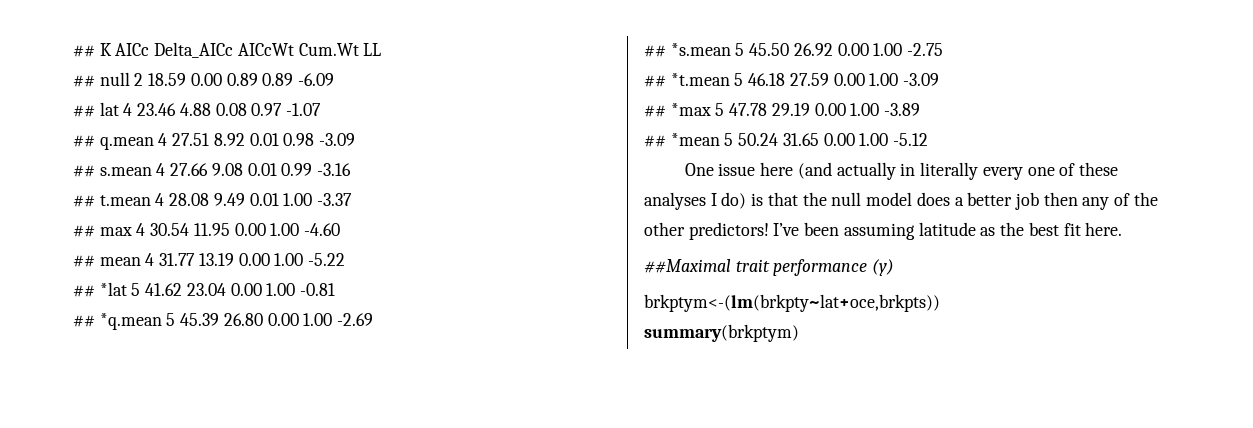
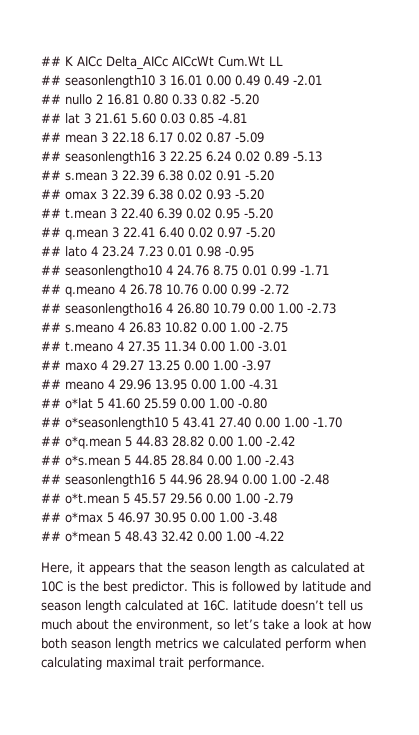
- ## null 2 18.59 0.00 0.89 0.89 -6.09
- ## lat 4 23.46 4.88 0.08 0.97 -1.07
- ## q.mean 4 27.51 8.92 0.01 0.98 -3.09
- ## s.mean 4 27.66 9.08 0.01 0.99 -3.16
- ## t.mean 4 28.08 9.49 0.01 1.00 -3.37
- ## max 4 30.54 11.95 0.00 1.00 -4.60
- ## mean 4 31.77 13.19 0.00 1.00 -5.22
- ## *lat 5 41.62 23.04 0.00 1.00 -0.81
- ## *q.mean 5 45.39 26.80 0.00 1.00 -2.69
- ## *s.mean 5 45.50 26.92 0.00 1.00 -2.75
+ ## seasonlength10 3 16.01 0.00 0.49 0.49 -2.01
+ ## nullo 2 16.81 0.80 0.33 0.82 -5.20
+ ## lat 3 21.61 5.60 0.03 0.85 -4.81
+ ## mean 3 22.18 6.17 0.02 0.87 -5.09
+ ## seasonlength16 3 22.25 6.24 0.02 0.89 -5.13
+ ## s.mean 3 22.39 6.38 0.02 0.91 -5.20
+ ## omax 3 22.39 6.38 0.02 0.93 -5.20
+ ## t.mean 3 22.40 6.39 0.02 0.95 -5.20
+ ## q.mean 3 22.41 6.40 0.02 0.97 -5.20
+ ## lato 4 23.24 7.23 0.01 0.98 -0.95
+ ## seasonlengtho10 4 24.76 8.75 0.01 0.99 -1.71
+ ## q.meano 4 26.78 10.76 0.00 0.99 -2.72
+ ## seasonlengtho16 4 26.80 10.79 0.00 1.00 -2.73
+ ## s.meano 4 26.83 10.82 0.00 1.00 -2.75
- ## *t.mean 5 46.18 27.59 0.00 1.00 -3.09
- ## *max 5 47.78 29.19 0.00 1.00 -3.89
- ## *mean 5 50.24 31.65 0.00 1.00 -5.12
- One issue here (and actually in literally every one of these analyses I do) is that the null model does a better job then any of the other predictors! I’ve been assuming latitude as the best fit here.
- ##Maximal trait performance (y)
- brkptym<-(lm(brkpty~lat+oce,brkpts))
- summary(brkptym)
+ ## t.meano 4 27.35 11.34 0.00 1.00 -3.01
+ ## maxo 4 29.27 13.25 0.00 1.00 -3.97
+ ## meano 4 29.96 13.95 0.00 1.00 -4.31
+ ## o*lat 5 41.60 25.59 0.00 1.00 -0.80
+ ## o*seasonlength10 5 43.41 27.40 0.00 1.00 -1.70
+ ## o*q.mean 5 44.83 28.82 0.00 1.00 -2.42
+ ## o*s.mean 5 44.85 28.84 0.00 1.00 -2.43
+ ## seasonlength16 5 44.96 28.94 0.00 1.00 -2.48
+ ## o*t.mean 5 45.57 29.56 0.00 1.00 -2.79
+ ## o*max 5 46.97 30.95 0.00 1.00 -3.48
+ ## o*mean 5 48.43 32.42 0.00 1.00 -4.22
+ Here, it appears that the season length as calculated at 10C is the best predictor. This is followed by latitude and season length calculated at 16C. latitude doesn’t tell us much about the environment, so let’s take a look at how both season length metrics we calculated perform when calculating maximal trait performance.

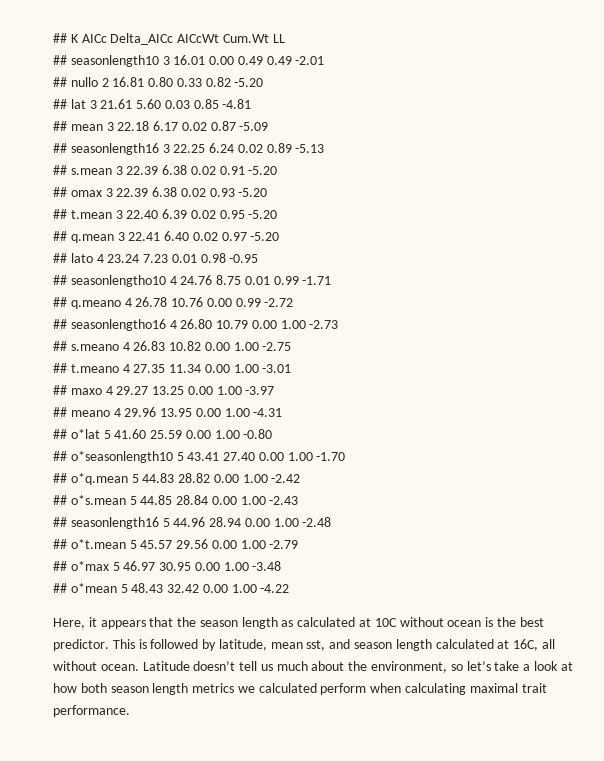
- Here, it appears that the season length as calculated at 10C is the best predictor.
+ Here, it appears that the season length as calculated at 10C without ocean is the best predictor.
- This is followed by latitude and season length calculated at 16C. latitude doesn’t tell us much about the environment, so let’s take a look at how both season length metrics we calculated perform when calculating maximal trait performance.
+ This is followed by latitude, mean sst, and season length calculated at 16C, all without ocean. Latitude doesn’t tell us much about the environment, so let’s take a look at how both season length metrics we calculated perform when calculating maximal trait performance.

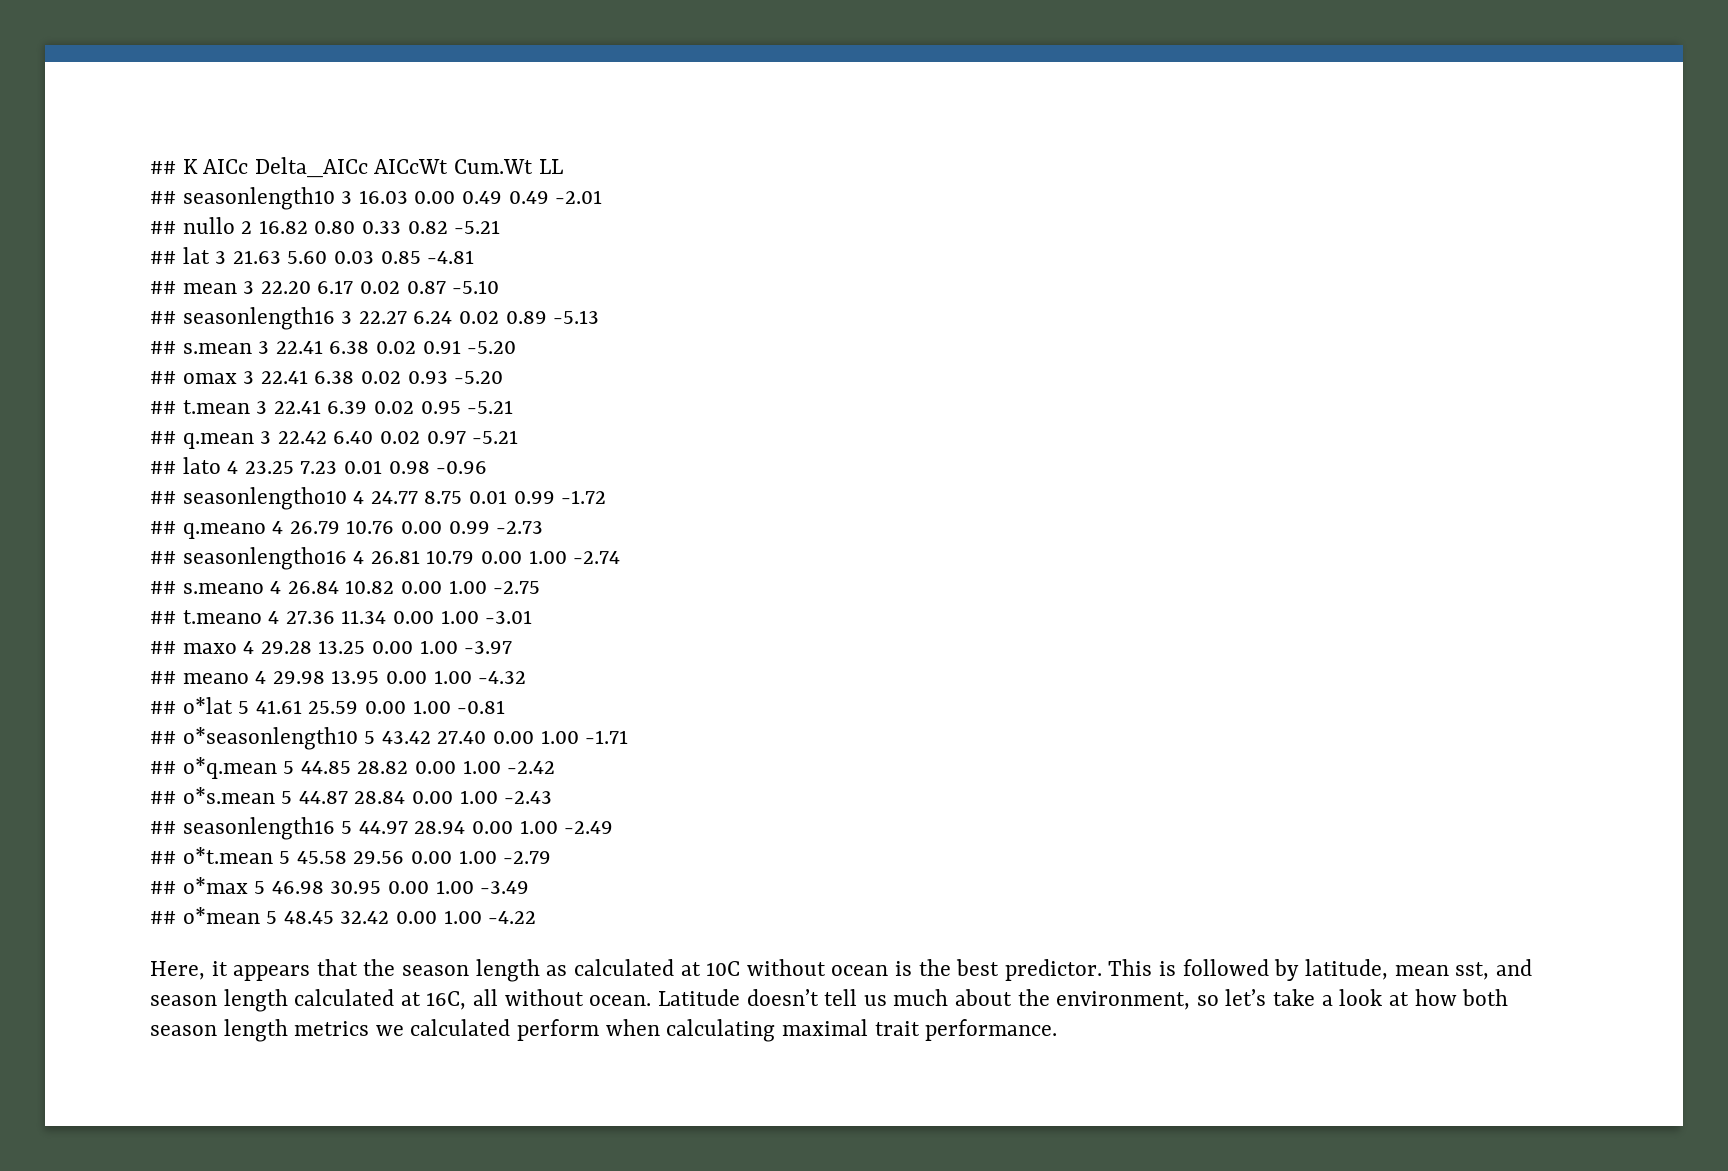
- ## seasonlength10 3 16.01 0.00 0.49 0.49 -2.01
+ ## seasonlength10 3 16.03 0.00 0.49 0.49 -2.01
- ## nullo 2 16.81 0.80 0.33 0.82 -5.20
+ ## nullo 2 16.82 0.80 0.33 0.82 -5.21
- ## lat 3 21.61 5.60 0.03 0.85 -4.81
+ ## lat 3 21.63 5.60 0.03 0.85 -4.81
- ## mean 3 22.18 6.17 0.02 0.87 -5.09
+ ## mean 3 22.20 6.17 0.02 0.87 -5.10
- ## seasonlength16 3 22.25 6.24 0.02 0.89 -5.13
+ ## seasonlength16 3 22.27 6.24 0.02 0.89 -5.13
- ## s.mean 3 22.39 6.38 0.02 0.91 -5.20
+ ## s.mean 3 22.41 6.38 0.02 0.91 -5.20
- ## omax 3 22.39 6.38 0.02 0.93 -5.20
+ ## omax 3 22.41 6.38 0.02 0.93 -5.20
- ## t.mean 3 22.40 6.39 0.02 0.95 -5.20
+ ## t.mean 3 22.41 6.39 0.02 0.95 -5.21
- ## q.mean 3 22.41 6.40 0.02 0.97 -5.20
+ ## q.mean 3 22.42 6.40 0.02 0.97 -5.21
- ## lato 4 23.24 7.23 0.01 0.98 -0.95
+ ## lato 4 23.25 7.23 0.01 0.98 -0.96
- ## seasonlengtho10 4 24.76 8.75 0.01 0.99 -1.71
+ ## seasonlengtho10 4 24.77 8.75 0.01 0.99 -1.72
- ## q.meano 4 26.78 10.76 0.00 0.99 -2.72
+ ## q.meano 4 26.79 10.76 0.00 0.99 -2.73
- ## seasonlengtho16 4 26.80 10.79 0.00 1.00 -2.73
+ ## seasonlengtho16 4 26.81 10.79 0.00 1.00 -2.74
- ## s.meano 4 26.83 10.82 0.00 1.00 -2.75
+ ## s.meano 4 26.84 10.82 0.00 1.00 -2.75
- ## t.meano 4 27.35 11.34 0.00 1.00 -3.01
+ ## t.meano 4 27.36 11.34 0.00 1.00 -3.01
- ## maxo 4 29.27 13.25 0.00 1.00 -3.97
+ ## maxo 4 29.28 13.25 0.00 1.00 -3.97
- ## meano 4 29.96 13.95 0.00 1.00 -4.31
+ ## meano 4 29.98 13.95 0.00 1.00 -4.32
- ## o*lat 5 41.60 25.59 0.00 1.00 -0.80
+ ## o*lat 5 41.61 25.59 0.00 1.00 -0.81
- ## o*seasonlength10 5 43.41 27.40 0.00 1.00 -1.70
+ ## o*seasonlength10 5 43.42 27.40 0.00 1.00 -1.71
- ## o*q.mean 5 44.83 28.82 0.00 1.00 -2.42
+ ## o*q.mean 5 44.85 28.82 0.00 1.00 -2.42
- ## o*s.mean 5 44.85 28.84 0.00 1.00 -2.43
+ ## o*s.mean 5 44.87 28.84 0.00 1.00 -2.43
- ## seasonlength16 5 44.96 28.94 0.00 1.00 -2.48
+ ## seasonlength16 5 44.97 28.94 0.00 1.00 -2.49
- ## o*t.mean 5 45.57 29.56 0.00 1.00 -2.79
+ ## o*t.mean 5 45.58 29.56 0.00 1.00 -2.79
- ## o*max 5 46.97 30.95 0.00 1.00 -3.48
+ ## o*max 5 46.98 30.95 0.00 1.00 -3.49
- ## o*mean 5 48.43 32.42 0.00 1.00 -4.22
+ ## o*mean 5 48.45 32.42 0.00 1.00 -4.22

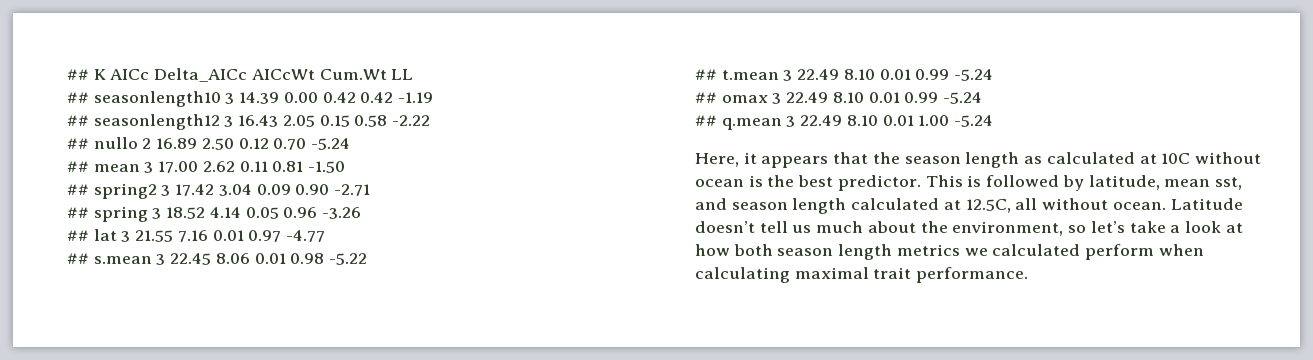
- ## seasonlength10 3 16.03 0.00 0.49 0.49 -2.01
- ## nullo 2 16.82 0.80 0.33 0.82 -5.21
- ## lat 3 21.63 5.60 0.03 0.85 -4.81
- ## mean 3 22.20 6.17 0.02 0.87 -5.10
- ## seasonlength16 3 22.27 6.24 0.02 0.89 -5.13
- ## s.mean 3 22.41 6.38 0.02 0.91 -5.20
- ## omax 3 22.41 6.38 0.02 0.93 -5.20
- ## t.mean 3 22.41 6.39 0.02 0.95 -5.21
- ## q.mean 3 22.42 6.40 0.02 0.97 -5.21
- ## lato 4 23.25 7.23 0.01 0.98 -0.96
- ## seasonlengtho10 4 24.77 8.75 0.01 0.99 -1.72
- ## q.meano 4 26.79 10.76 0.00 0.99 -2.73
- ## seasonlengtho16 4 26.81 10.79 0.00 1.00 -2.74
- ## s.meano 4 26.84 10.82 0.00 1.00 -2.75
- ## t.meano 4 27.36 11.34 0.00 1.00 -3.01
- ## maxo 4 29.28 13.25 0.00 1.00 -3.97
- ## meano 4 29.98 13.95 0.00 1.00 -4.32
- ## o*lat 5 41.61 25.59 0.00 1.00 -0.81
- ## o*seasonlength10 5 43.42 27.40 0.00 1.00 -1.71
- ## o*q.mean 5 44.85 28.82 0.00 1.00 -2.42
- ## o*s.mean 5 44.87 28.84 0.00 1.00 -2.43
- ## seasonlength16 5 44.97 28.94 0.00 1.00 -2.49
- ## o*t.mean 5 45.58 29.56 0.00 1.00 -2.79
- ## o*max 5 46.98 30.95 0.00 1.00 -3.49
- ## o*mean 5 48.45 32.42 0.00 1.00 -4.22
+ ## seasonlength10 3 14.39 0.00 0.42 0.42 -1.19
+ ## seasonlength12 3 16.43 2.05 0.15 0.58 -2.22
+ ## nullo 2 16.89 2.50 0.12 0.70 -5.24
+ ## mean 3 17.00 2.62 0.11 0.81 -1.50
+ ## spring2 3 17.42 3.04 0.09 0.90 -2.71
+ ## spring 3 18.52 4.14 0.05 0.96 -3.26
+ ## lat 3 21.55 7.16 0.01 0.97 -4.77
+ ## s.mean 3 22.45 8.06 0.01 0.98 -5.22
+ ## t.mean 3 22.49 8.10 0.01 0.99 -5.24
+ ## omax 3 22.49 8.10 0.01 0.99 -5.24
+ ## q.mean 3 22.49 8.10 0.01 1.00 -5.24
- This is followed by latitude, mean sst, and season length calculated at 16C, all without ocean.
+ This is followed by latitude, mean sst, and season length calculated at 12.5C, all without ocean.

